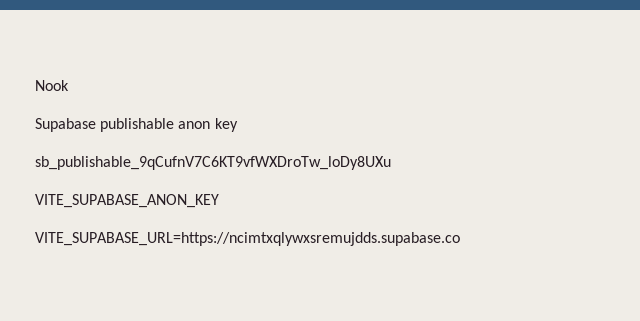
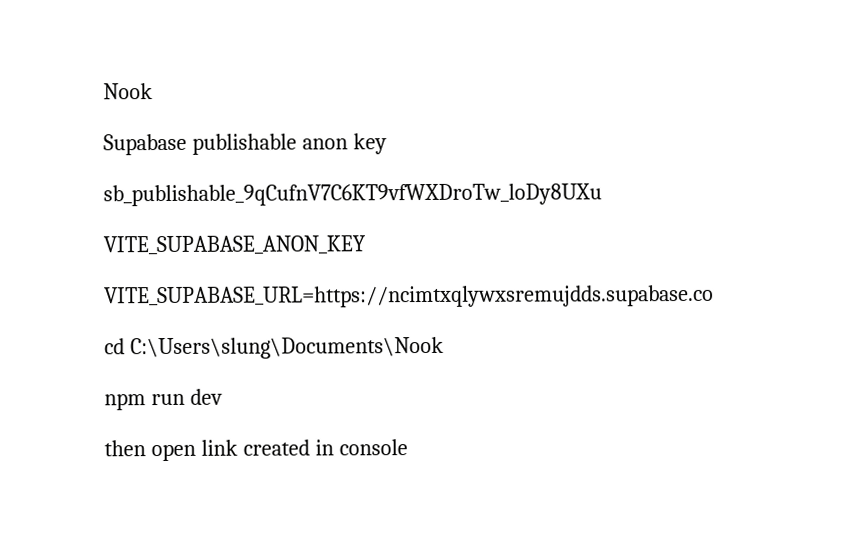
+ cd C:\Users\slung\Documents\Nook
+ npm run dev
+ then open link created in console

